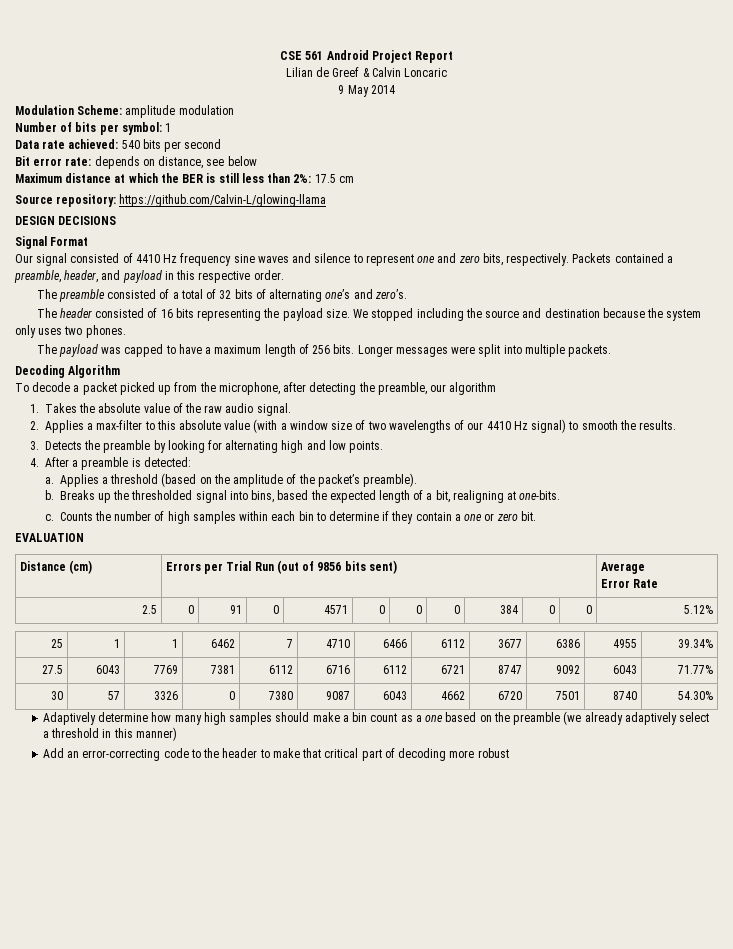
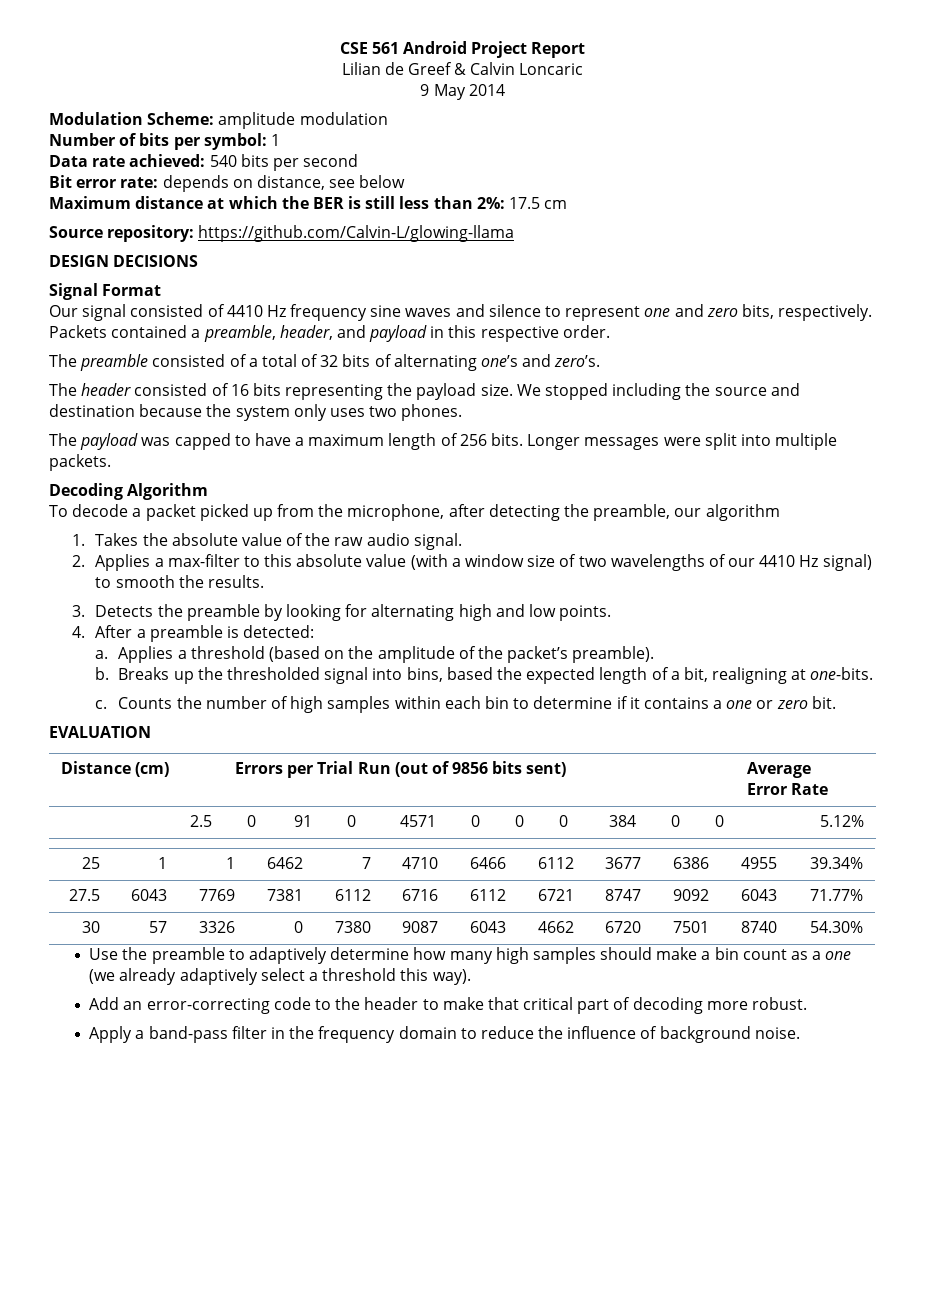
- Counts the number of high samples within each bin to determine if they contain a one or zero bit.
+ Counts the number of high samples within each bin to determine if it contains a one or zero bit.
- Adaptively determine how many high samples should make a bin count as a one based on the preamble (we already adaptively select a threshold in this manner)
+ Use the preamble to adaptively determine how many high samples should make a bin count as a one (we already adaptively select a threshold this way).
- Add an error-correcting code to the header to make that critical part of decoding more robust
+ Add an error-correcting code to the header to make that critical part of decoding more robust.
+ Apply a band-pass filter in the frequency domain to reduce the influence of background noise.

